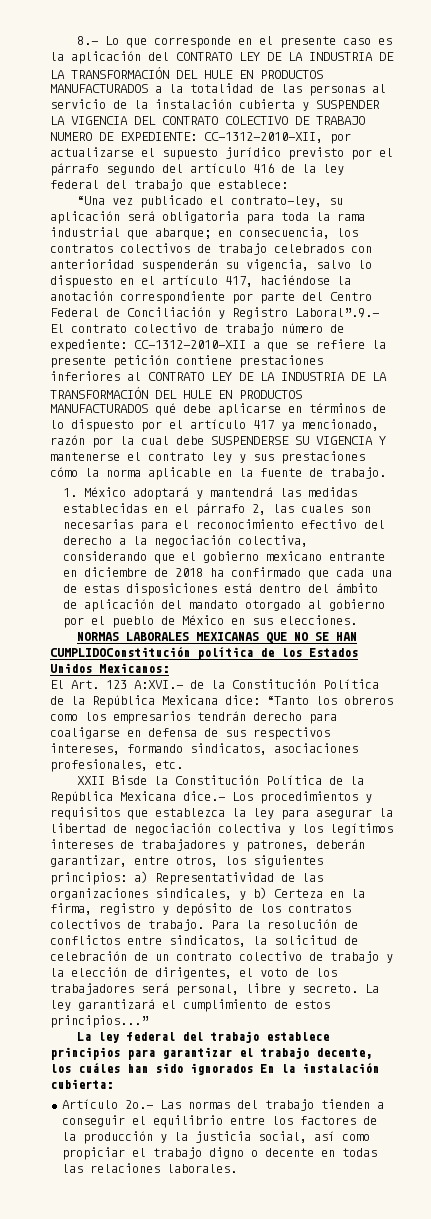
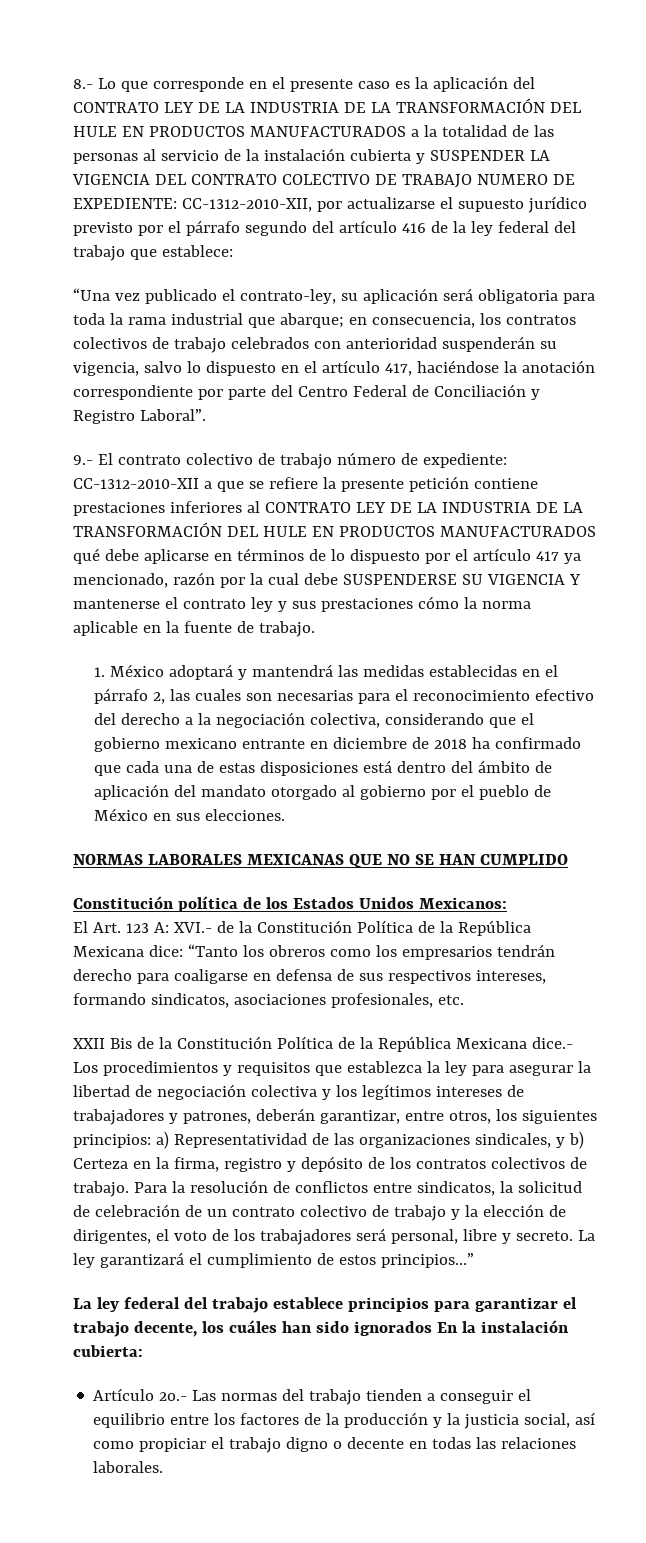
- en consecuencia, los contratos colectivos de trabajo celebrados con anterioridad suspenderán su vigencia, salvo lo dispuesto en el artículo 417, haciéndose la anotación correspondiente por parte del Centro Federal de Conciliación y Registro Laboral”.9.- El contrato colectivo de trabajo número de expediente:
+ en consecuencia, los contratos colectivos de trabajo celebrados con anterioridad suspenderán su vigencia, salvo lo dispuesto en el artículo 417, haciéndose la anotación correspondiente por parte del Centro Federal de Conciliación y Registro Laboral”.
+ 9.- El contrato colectivo de trabajo número de expediente:
- NORMAS LABORALES MEXICANAS QUE NO SE HAN CUMPLIDOConstitución política de los Estados Unidos Mexicanos:
+ NORMAS LABORALES MEXICANAS QUE NO SE HAN CUMPLIDO
+ Constitución política de los Estados Unidos Mexicanos:
- El Art. 123 A:XVI.- de la Constitución Política de la República Mexicana dice: “Tanto los obreros como los empresarios tendrán derecho para coaligarse en defensa de sus respectivos intereses, formando sindicatos, asociaciones profesionales, etc.
+ El Art. 123 A: XVI.- de la Constitución Política de la República Mexicana dice: “Tanto los obreros como los empresarios tendrán derecho para coaligarse en defensa de sus respectivos intereses, formando sindicatos, asociaciones profesionales, etc.
- XXII Bisde la Constitución Política de la República Mexicana dice.- Los procedimientos y requisitos que establezca la ley para asegurar la libertad de negociación colectiva y los legítimos intereses de trabajadores y patrones, deberán garantizar, entre otros, los siguientes principios: a) Representatividad de las organizaciones sindicales, y b) Certeza en la firma, registro y depósito de los contratos colectivos de trabajo.
+ XXII Bis de la Constitución Política de la República Mexicana dice.- Los procedimientos y requisitos que establezca la ley para asegurar la libertad de negociación colectiva y los legítimos intereses de trabajadores y patrones, deberán garantizar, entre otros, los siguientes principios: a) Representatividad de las organizaciones sindicales, y b) Certeza en la firma, registro y depósito de los contratos colectivos de trabajo.

